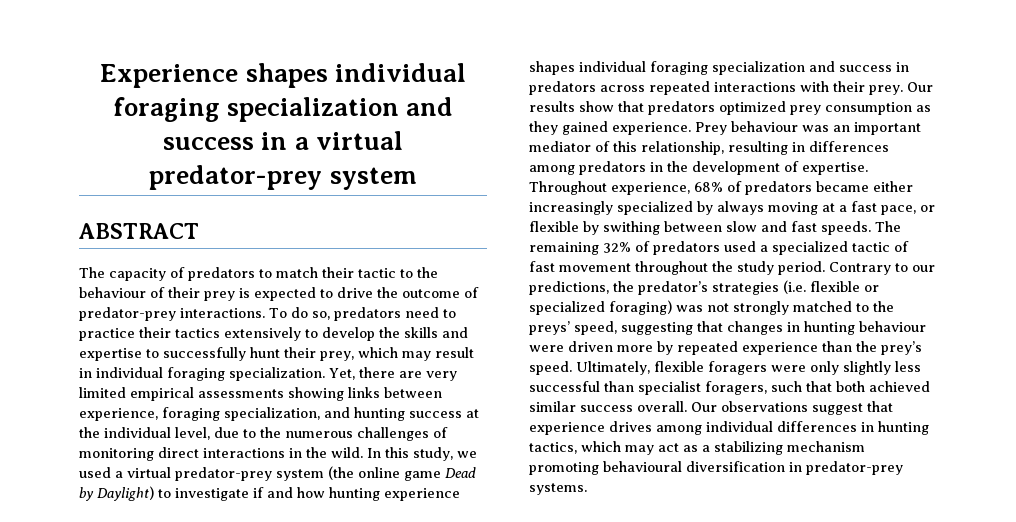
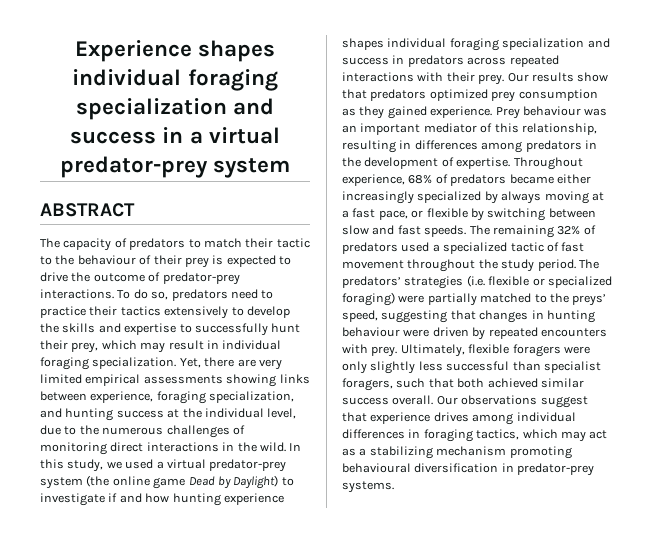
- Throughout experience, 68% of predators became either increasingly specialized by always moving at a fast pace, or flexible by swithing between slow and fast speeds.
+ Throughout experience, 68% of predators became either increasingly specialized by always moving at a fast pace, or flexible by switching between slow and fast speeds.
- Contrary to our predictions, the predator’s strategies (i.e. flexible or specialized foraging) was not strongly matched to the preys’ speed, suggesting that changes in hunting behaviour were driven more by repeated experience than the prey’s speed.
+ The predators’ strategies (i.e. flexible or specialized foraging) were partially matched to the preys’ speed, suggesting that changes in hunting behaviour were driven by repeated encounters with prey.
- Our observations suggest that experience drives among individual differences in hunting tactics, which may act as a stabilizing mechanism promoting behavioural diversification in predator-prey systems.
+ Our observations suggest that experience drives among individual differences in foraging tactics, which may act as a stabilizing mechanism promoting behavioural diversification in predator-prey systems.

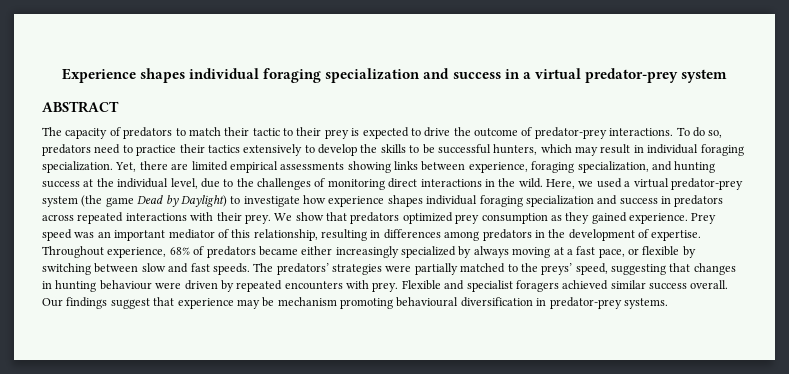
- The capacity of predators to match their tactic to the behaviour of their prey is expected to drive the outcome of predator-prey interactions.
+ The capacity of predators to match their tactic to their prey is expected to drive the outcome of predator-prey interactions.
- To do so, predators need to practice their tactics extensively to develop the skills and expertise to successfully hunt their prey, which may result in individual foraging specialization.
+ To do so, predators need to practice their tactics extensively to develop the skills to be successful hunters, which may result in individual foraging specialization.
- Yet, there are very limited empirical assessments showing links between experience, foraging specialization, and hunting success at the individual level, due to the numerous challenges of monitoring direct interactions in the wild.
+ Yet, there are limited empirical assessments showing links between experience, foraging specialization, and hunting success at the individual level, due to the challenges of monitoring direct interactions in the wild.
- In this study, we used a virtual predator-prey system (the online game Dead by Daylight) to investigate if and how hunting experience shapes individual foraging specialization and success in predators across repeated interactions with their prey.
+ Here, we used a virtual predator-prey system (the game Dead by Daylight) to investigate how experience shapes individual foraging specialization and success in predators across repeated interactions with their prey.
- Our results show that predators optimized prey consumption as they gained experience.
+ We show that predators optimized prey consumption as they gained experience.
- Prey behaviour was an important mediator of this relationship, resulting in differences among predators in the development of expertise.
+ Prey speed was an important mediator of this relationship, resulting in differences among predators in the development of expertise.
- The remaining 32% of predators used a specialized tactic of fast movement throughout the study period. The predators’ strategies (i.e. flexible or specialized foraging) were partially matched to the preys’ speed, suggesting that changes in hunting behaviour were driven by repeated encounters with prey.
+ The predators’ strategies were partially matched to the preys’ speed, suggesting that changes in hunting behaviour were driven by repeated encounters with prey.
- Ultimately, flexible foragers were only slightly less successful than specialist foragers, such that both achieved similar success overall.
+ Flexible and specialist foragers achieved similar success overall.
- Our observations suggest that experience drives among individual differences in foraging tactics, which may act as a stabilizing mechanism promoting behavioural diversification in predator-prey systems.
+ Our findings suggest that experience may be mechanism promoting behavioural diversification in predator-prey systems.

